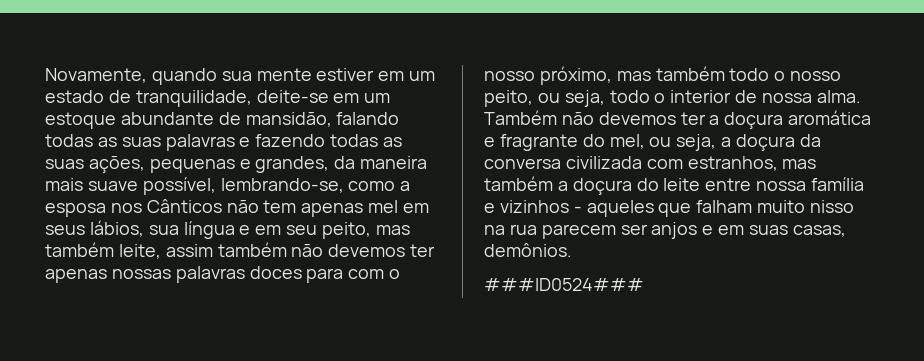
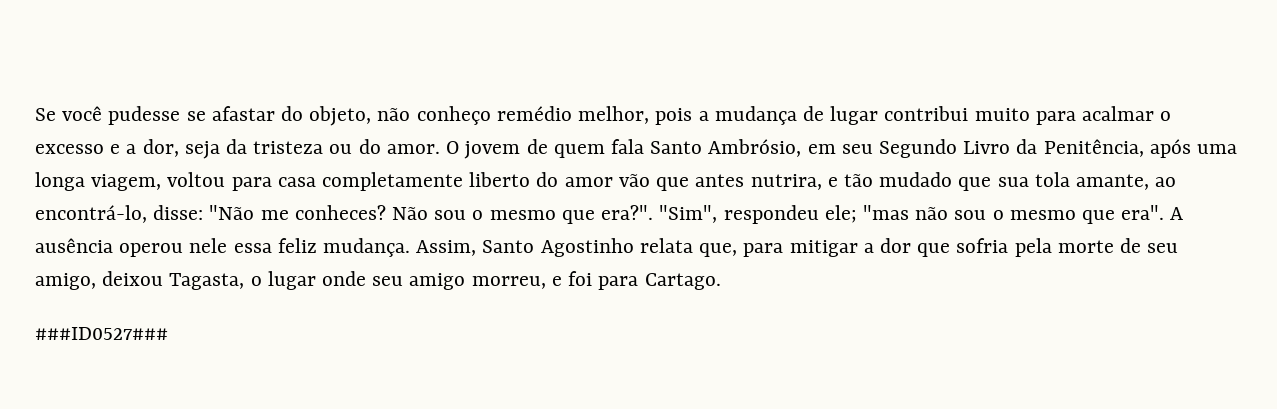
- Novamente, quando sua mente estiver em um estado de tranquilidade, deite-se em um estoque abundante de mansidão, falando todas as suas palavras e fazendo todas as suas ações, pequenas e grandes, da maneira mais suave possível, lembrando-se, como a esposa nos Cânticos não tem apenas mel em seus lábios, sua língua e em seu peito, mas também leite, assim também não devemos ter apenas nossas palavras doces para com o nosso próximo, mas também todo o nosso peito, ou seja, todo o interior de nossa alma. Também não devemos ter a doçura aromática e fragrante do mel, ou seja, a doçura da conversa civilizada com estranhos, mas também a doçura do leite entre nossa família e vizinhos - aqueles que falham muito nisso na rua parecem ser anjos e em suas casas, demônios.
- ###ID0524###
+ Se você pudesse se afastar do objeto, não conheço remédio melhor, pois a mudança de lugar contribui muito para acalmar o excesso e a dor, seja da tristeza ou do amor. O jovem de quem fala Santo Ambrósio, em seu Segundo Livro da Penitência, após uma longa viagem, voltou para casa completamente liberto do amor vão que antes nutrira, e tão mudado que sua tola amante, ao encontrá-lo, disse: "Não me conheces? Não sou o mesmo que era?". "Sim", respondeu ele; "mas não sou o mesmo que era". A ausência operou nele essa feliz mudança. Assim, Santo Agostinho relata que, para mitigar a dor que sofria pela morte de seu amigo, deixou Tagasta, o lugar onde seu amigo morreu, e foi para Cartago.
+ ###ID0527###

